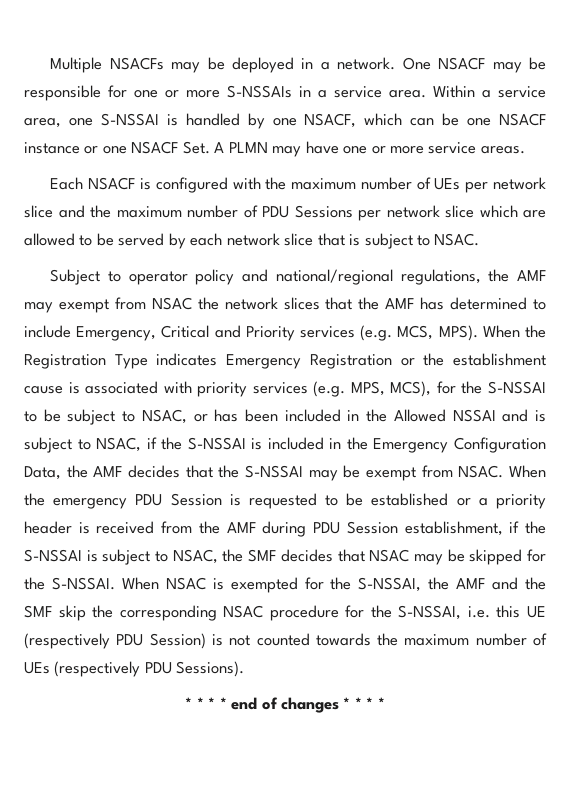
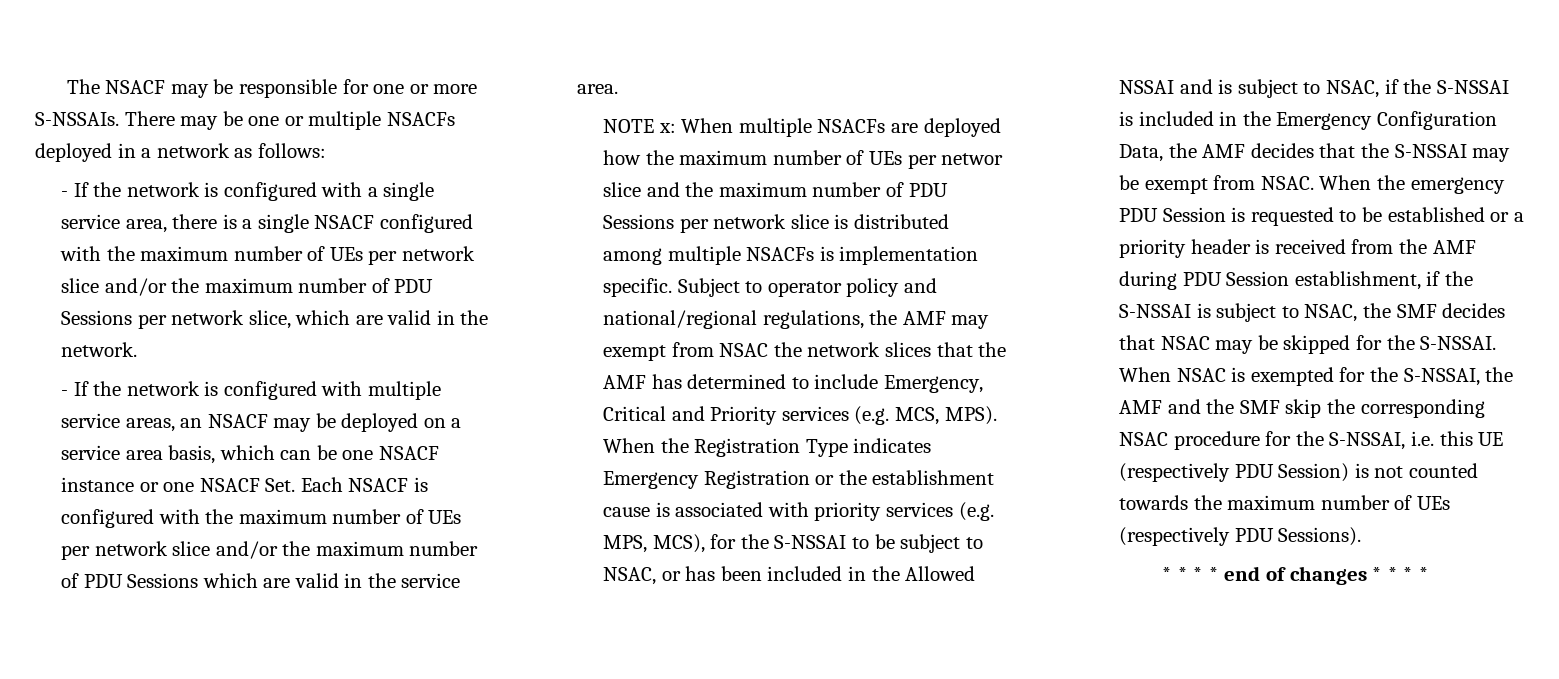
- Multiple NSACFs may be deployed in a network. One NSACF may be responsible for one or more S-NSSAIs in a service area. Within a service area, one S-NSSAI is handled by one NSACF, which can be one NSACF instance or one NSACF Set. A PLMN may have one or more service areas.
- Each NSACF is configured with the maximum number of UEs per network slice and the maximum number of PDU Sessions per network slice which are allowed to be served by each network slice that is subject to NSAC.
- Subject to operator policy and national/regional regulations, the AMF may exempt from NSAC the network slices that the AMF has determined to include Emergency, Critical and Priority services (e.g. MCS, MPS).
+ The NSACF may be responsible for one or more S-NSSAIs. There may be one or multiple NSACFs deployed in a network as follows:
+ - If the network is configured with a single service area, there is a single NSACF configured with the maximum number of UEs per network slice and/or the maximum number of PDU Sessions per network slice, which are valid in the network.
+ - If the network is configured with multiple service areas, an NSACF may be deployed on a service area basis, which can be one NSACF instance or one NSACF Set. Each NSACF is configured with the maximum number of UEs per network slice and/or the maximum number of PDU Sessions which are valid in the service area.
+ NOTE x: When multiple NSACFs are deployed how the maximum number of UEs per networ slice and the maximum number of PDU Sessions per network slice is distributed among multiple NSACFs is implementation specific. Subject to operator policy and national/regional regulations, the AMF may exempt from NSAC the network slices that the AMF has determined to include Emergency, Critical and Priority services (e.g. MCS, MPS).

